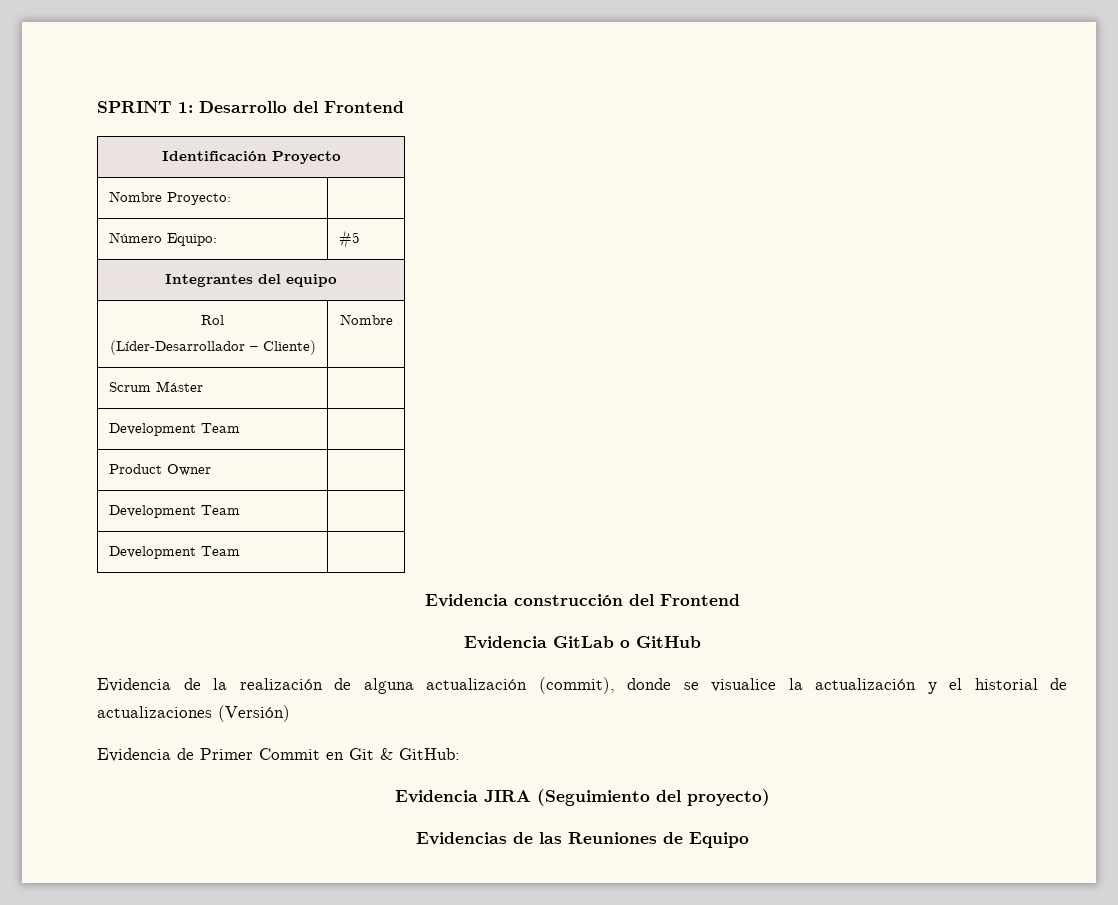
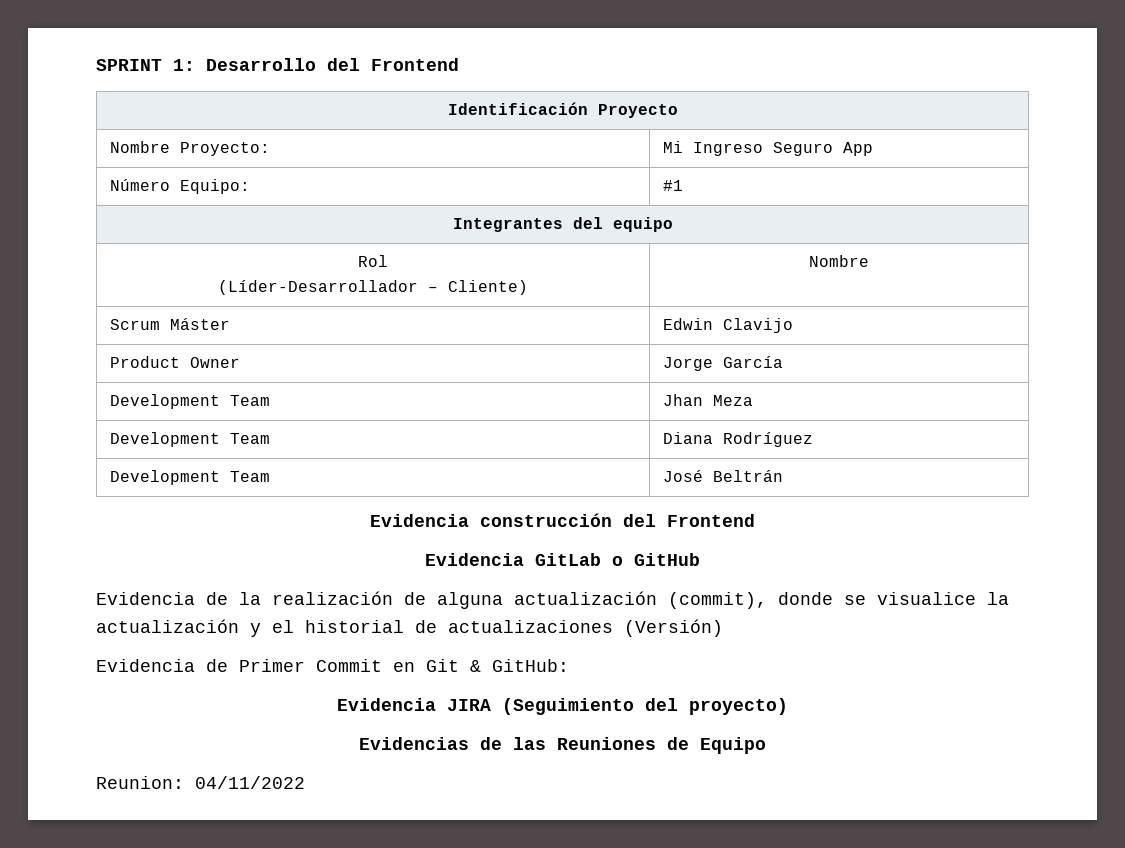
- Nombre Proyecto: |
+ Nombre Proyecto: | Mi Ingreso Seguro App
- Número Equipo: | #5
+ Número Equipo: | #1
- Scrum Máster |
- Development Team |
- Product Owner |
- Development Team |
- Development Team |
+ Scrum Máster | Edwin Clavijo
+ Product Owner | Jorge García
+ Development Team | Jhan Meza
+ Development Team | Diana Rodríguez
+ Development Team | José Beltrán
+ Reunion: 04/11/2022

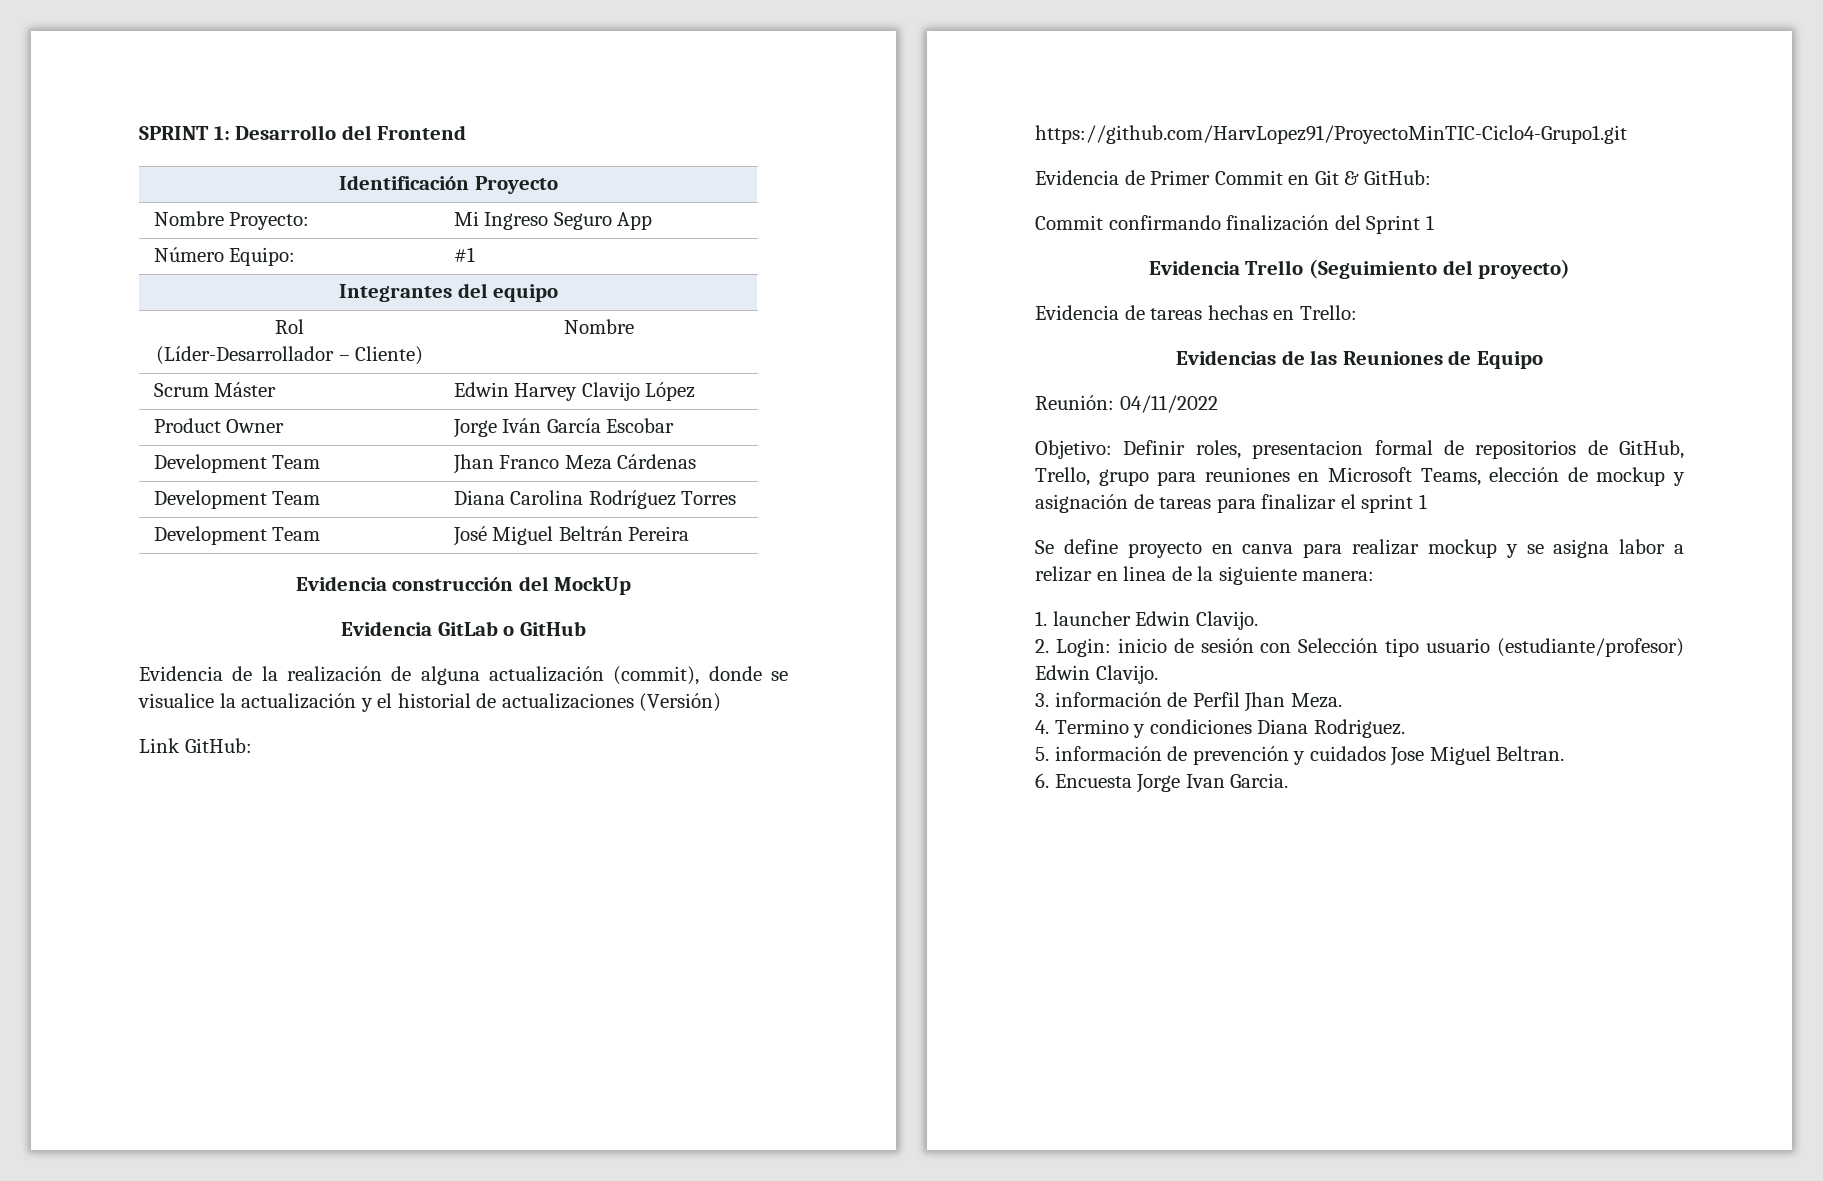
- Scrum Máster | Edwin Clavijo
+ Scrum Máster | Edwin Harvey Clavijo López
- Product Owner | Jorge García
+ Product Owner | Jorge Iván García Escobar
- Development Team | Jhan Meza
+ Development Team | Jhan Franco Meza Cárdenas
- Development Team | Diana Rodríguez
+ Development Team | Diana Carolina Rodríguez Torres
- Development Team | José Beltrán
+ Development Team | José Miguel Beltrán Pereira
- Evidencia construcción del Frontend
+ Evidencia construcción del MockUp
+ Link GitHub: https://github.com/HarvLopez91/ProyectoMinTIC-Ciclo4-Grupo1.git
- Evidencia JIRA (Seguimiento del proyecto)
+ Commit confirmando finalización del Sprint 1
+ Evidencia Trello (Seguimiento del proyecto)
+ Evidencia de tareas hechas en Trello:
- Reunion: 04/11/2022
+ Reunión: 04/11/2022
+ Objetivo: Definir roles, presentacion formal de repositorios de GitHub, Trello, grupo para reuniones en Microsoft Teams, elección de mockup y asignación de tareas para finalizar el sprint 1
+ Se define proyecto en canva para realizar mockup y se asigna labor a relizar en linea de la siguiente manera:
+ 1. launcher Edwin Clavijo.
+ 2. Login: inicio de sesión con Selección tipo usuario (estudiante/profesor) Edwin Clavijo.
+ 3. información de Perfil Jhan Meza.
+ 4. Termino y condiciones Diana Rodriguez.
+ 5. información de prevención y cuidados Jose Miguel Beltran.
+ 6. Encuesta Jorge Ivan Garcia.

